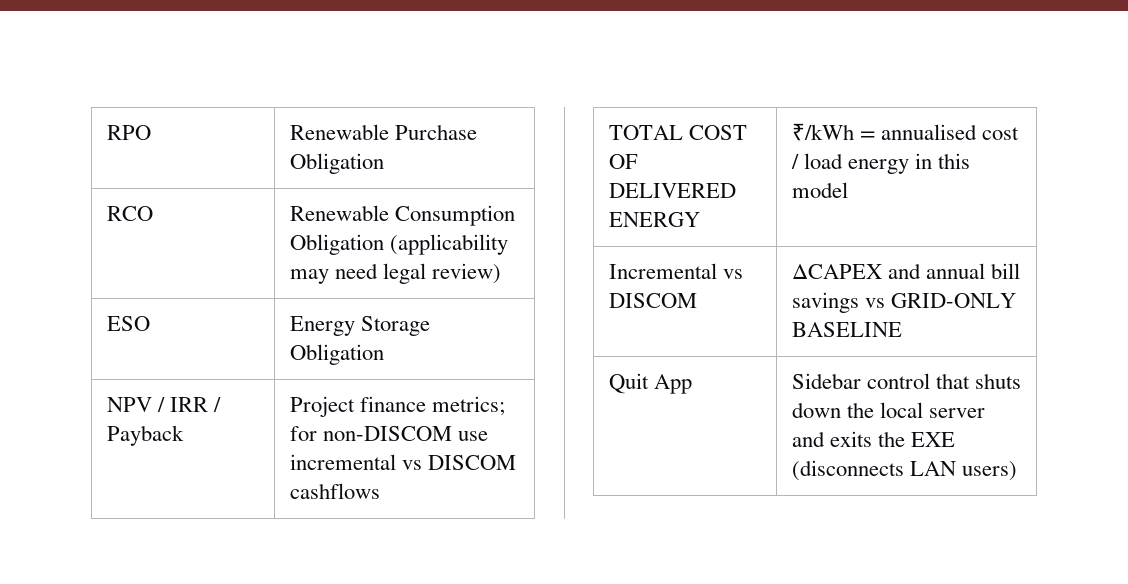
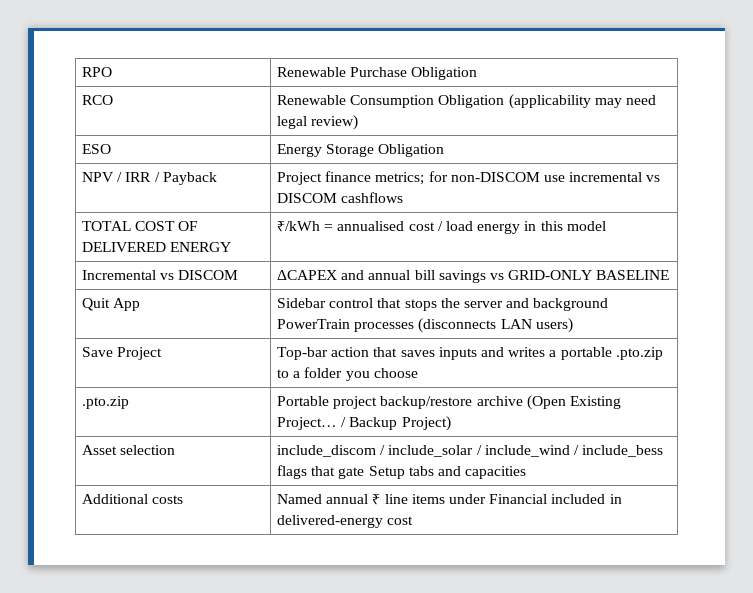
- Quit App | Sidebar control that shuts down the local server and exits the EXE (disconnects LAN users)
+ Quit App | Sidebar control that stops the server and background PowerTrain processes (disconnects LAN users)
+ Save Project | Top-bar action that saves inputs and writes a portable .pto.zip to a folder you choose
+ .pto.zip | Portable project backup/restore archive (Open Existing Project… / Backup Project)
+ Asset selection | include_discom / include_solar / include_wind / include_bess flags that gate Setup tabs and capacities
+ Additional costs | Named annual ₹ line items under Financial included in delivered-energy cost

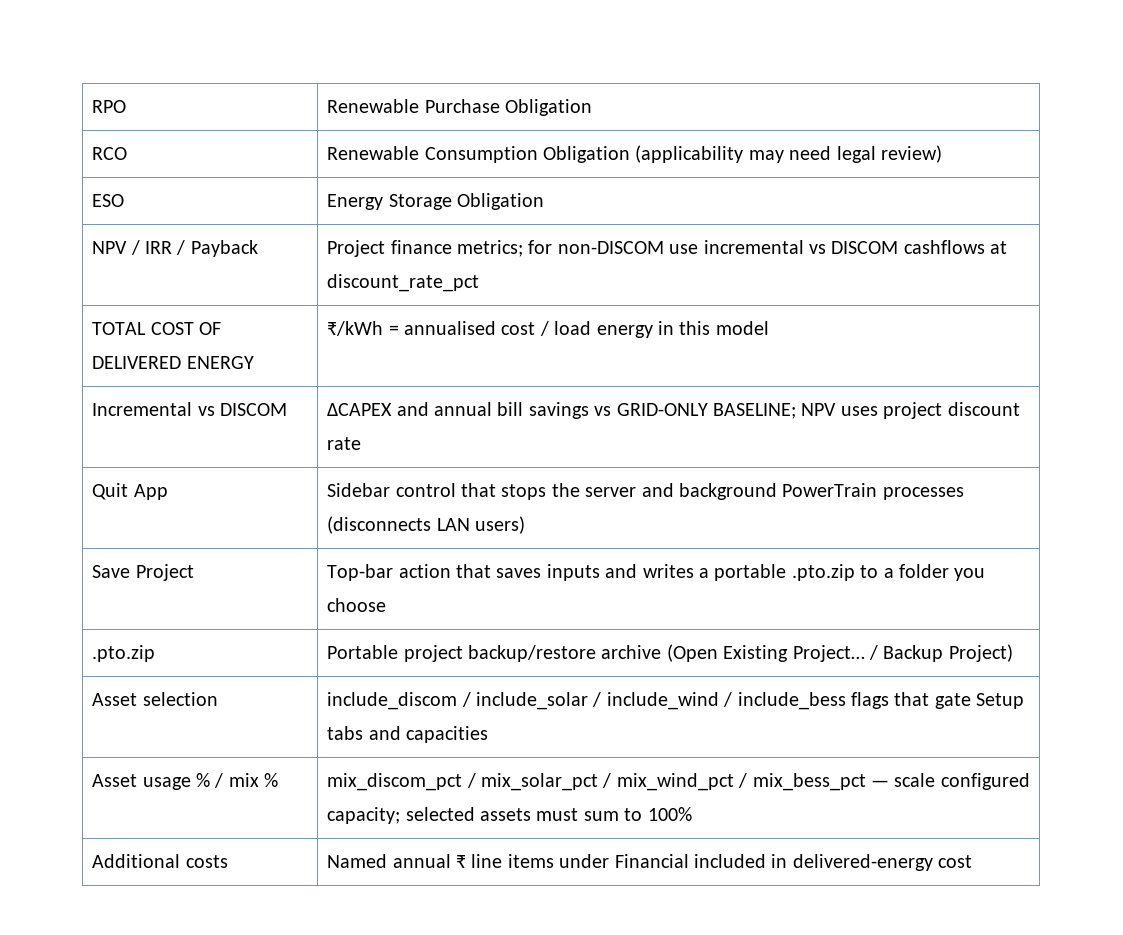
- NPV / IRR / Payback | Project finance metrics; for non-DISCOM use incremental vs DISCOM cashflows
+ NPV / IRR / Payback | Project finance metrics; for non-DISCOM use incremental vs DISCOM cashflows at discount_rate_pct
- Incremental vs DISCOM | ΔCAPEX and annual bill savings vs GRID-ONLY BASELINE
+ Incremental vs DISCOM | ΔCAPEX and annual bill savings vs GRID-ONLY BASELINE; NPV uses project discount rate
+ Asset usage % / mix % | mix_discom_pct / mix_solar_pct / mix_wind_pct / mix_bess_pct — scale configured capacity; selected assets must sum to 100%

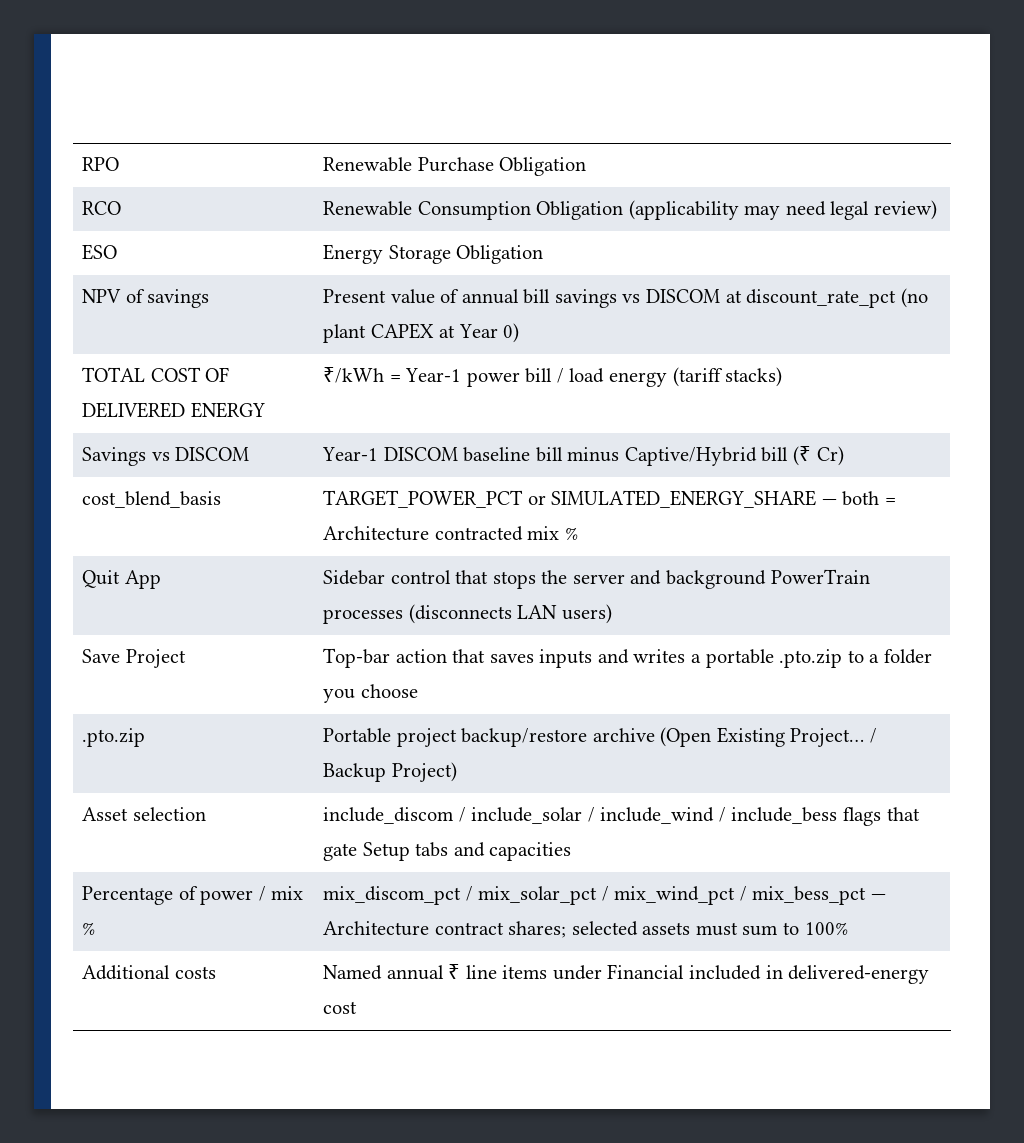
- NPV / IRR / Payback | Project finance metrics; for non-DISCOM use incremental vs DISCOM cashflows at discount_rate_pct
+ NPV of savings | Present value of annual bill savings vs DISCOM at discount_rate_pct (no plant CAPEX at Year 0)
- TOTAL COST OF DELIVERED ENERGY | ₹/kWh = annualised cost / load energy in this model
- Incremental vs DISCOM | ΔCAPEX and annual bill savings vs GRID-ONLY BASELINE; NPV uses project discount rate
+ TOTAL COST OF DELIVERED ENERGY | ₹/kWh = Year-1 power bill / load energy (tariff stacks)
+ Savings vs DISCOM | Year-1 DISCOM baseline bill minus Captive/Hybrid bill (₹ Cr)
+ cost_blend_basis | TARGET_POWER_PCT or SIMULATED_ENERGY_SHARE — both = Architecture contracted mix %
- Asset usage % / mix % | mix_discom_pct / mix_solar_pct / mix_wind_pct / mix_bess_pct — scale configured capacity; selected assets must sum to 100%
+ Percentage of power / mix % | mix_discom_pct / mix_solar_pct / mix_wind_pct / mix_bess_pct — Architecture contract shares; selected assets must sum to 100%

